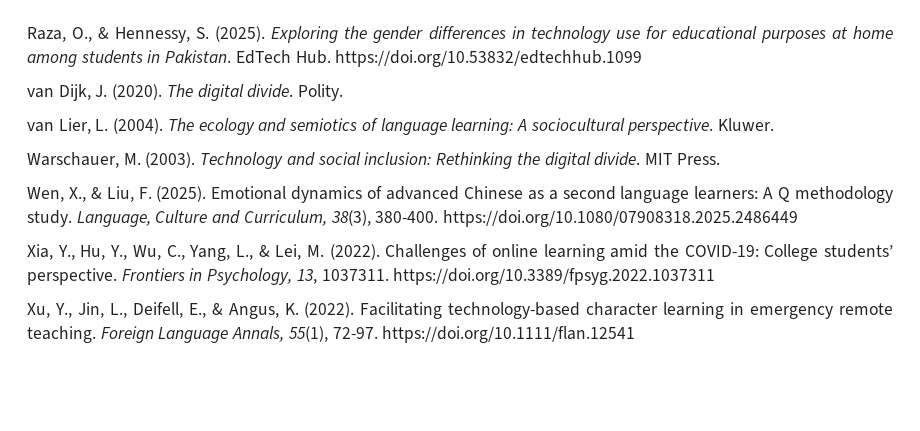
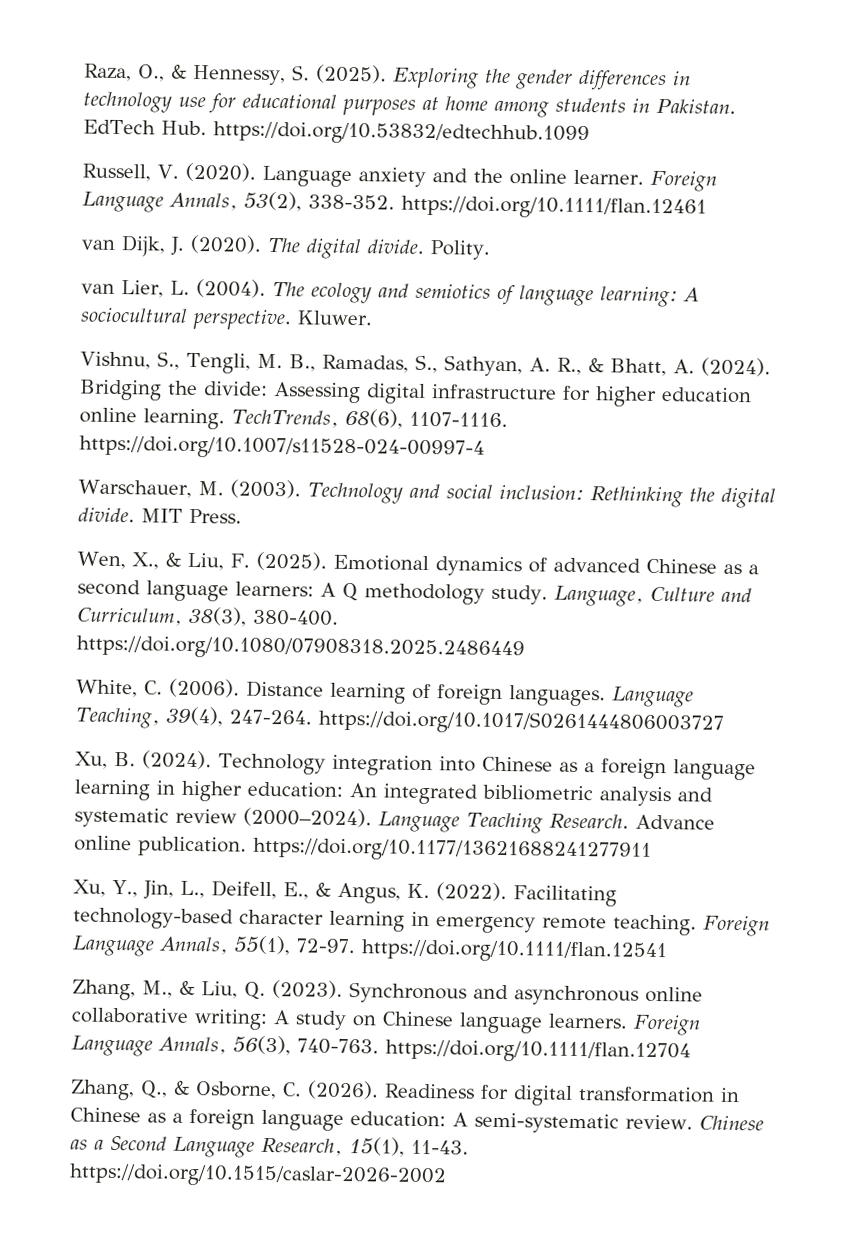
+ Russell, V. (2020). Language anxiety and the online learner. Foreign Language Annals, 53(2), 338-352. https://doi.org/10.1111/flan.12461
+ Vishnu, S., Tengli, M. B., Ramadas, S., Sathyan, A. R., & Bhatt, A. (2024). Bridging the divide: Assessing digital infrastructure for higher education online learning. TechTrends, 68(6), 1107-1116. https://doi.org/10.1007/s11528-024-00997-4
- Xia, Y., Hu, Y., Wu, C., Yang, L., & Lei, M. (2022). Challenges of online learning amid the COVID-19: College students’ perspective. Frontiers in Psychology, 13, 1037311. https://doi.org/10.3389/fpsyg.2022.1037311
+ White, C. (2006). Distance learning of foreign languages. Language Teaching, 39(4), 247-264. https://doi.org/10.1017/S0261444806003727
+ Xu, B. (2024). Technology integration into Chinese as a foreign language learning in higher education: An integrated bibliometric analysis and systematic review (2000–2024). Language Teaching Research. Advance online publication. https://doi.org/10.1177/13621688241277911
+ Zhang, M., & Liu, Q. (2023). Synchronous and asynchronous online collaborative writing: A study on Chinese language learners. Foreign Language Annals, 56(3), 740-763. https://doi.org/10.1111/flan.12704
+ Zhang, Q., & Osborne, C. (2026). Readiness for digital transformation in Chinese as a foreign language education: A semi-systematic review. Chinese as a Second Language Research, 15(1), 11-43. https://doi.org/10.1515/caslar-2026-2002

